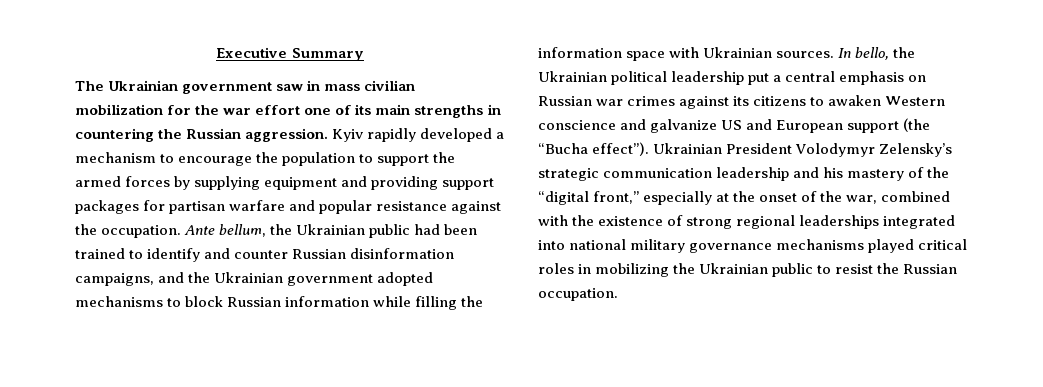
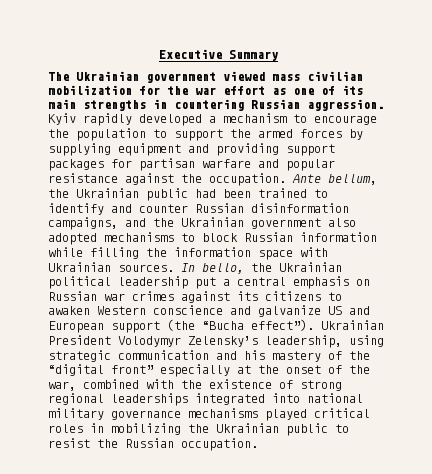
- The Ukrainian government saw in mass civilian mobilization for the war effort one of its main strengths in countering the Russian aggression.
+ The Ukrainian government viewed mass civilian mobilization for the war effort as one of its main strengths in countering Russian aggression.
- Ante bellum, the Ukrainian public had been trained to identify and counter Russian disinformation campaigns, and the Ukrainian government adopted mechanisms to block Russian information while filling the information space with Ukrainian sources.
+ Ante bellum, the Ukrainian public had been trained to identify and counter Russian disinformation campaigns, and the Ukrainian government also adopted mechanisms to block Russian information while filling the information space with Ukrainian sources.
- Ukrainian President Volodymyr Zelensky’s strategic communication leadership and his mastery of the “digital front,” especially at the onset of the war, combined with the existence of strong regional leaderships integrated into national military governance mechanisms played critical roles in mobilizing the Ukrainian public to resist the Russian occupation.
+ Ukrainian President Volodymyr Zelensky’s leadership, using strategic communication and his mastery of the “digital front” especially at the onset of the war, combined with the existence of strong regional leaderships integrated into national military governance mechanisms played critical roles in mobilizing the Ukrainian public to resist the Russian occupation.

